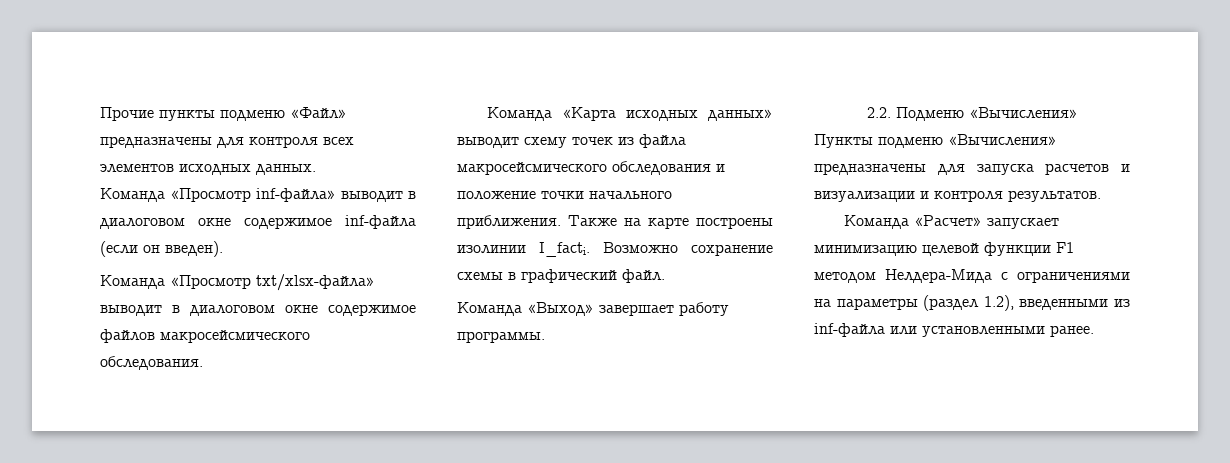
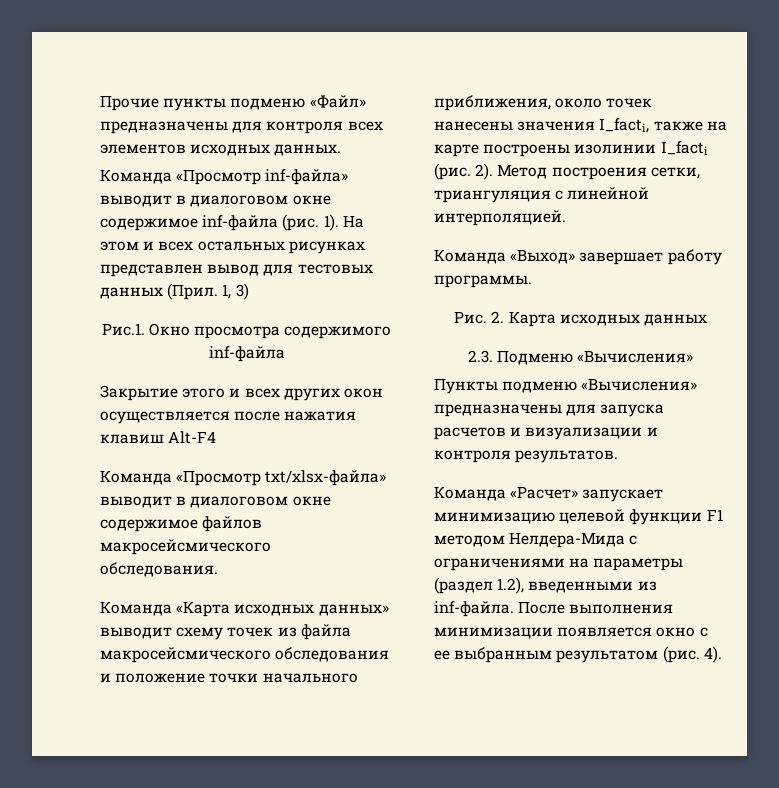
- Команда «Просмотр inf-файла» выводит в диалоговом окне содержимое inf-файла (если он введен).
+ Команда «Просмотр inf-файла» выводит в диалоговом окне содержимое inf-файла (рис. 1). На этом и всех остальных рисунках представлен вывод для тестовых данных (Прил. 1, 3)
+ Рис.1. Окно просмотра содержимого inf-файла
+ Закрытие этого и всех других окон осуществляется после нажатия клавиш Alt-F4
- Команда «Карта исходных данных» выводит схему точек из файла макросейсмического обследования и положение точки начального приближения. Также на карте построены изолинии I_fаcti. Возможно сохранение схемы в графический файл.
+ Команда «Карта исходных данных» выводит схему точек из файла макросейсмического обследования и положение точки начального приближения, около точек нанесены значения I_fаcti, также на карте построены изолинии I_fаcti (рис. 2). Метод построения сетки, триангуляция с линейной интерполяцией.
- 2.2. Подменю «Вычисления»
+ Рис. 2. Карта исходных данных
+ 2.3. Подменю «Вычисления»
- Команда «Расчет» запускает минимизацию целевой функции F1 методом Нелдера-Мида с ограничениями на параметры (раздел 1.2), введенными из inf-файла или установленными ранее.
+ Команда «Расчет» запускает минимизацию целевой функции F1 методом Нелдера-Мида с ограничениями на параметры (раздел 1.2), введенными из inf-файла. После выполнения минимизации появляется окно с ее выбранным результатом (рис. 4).

